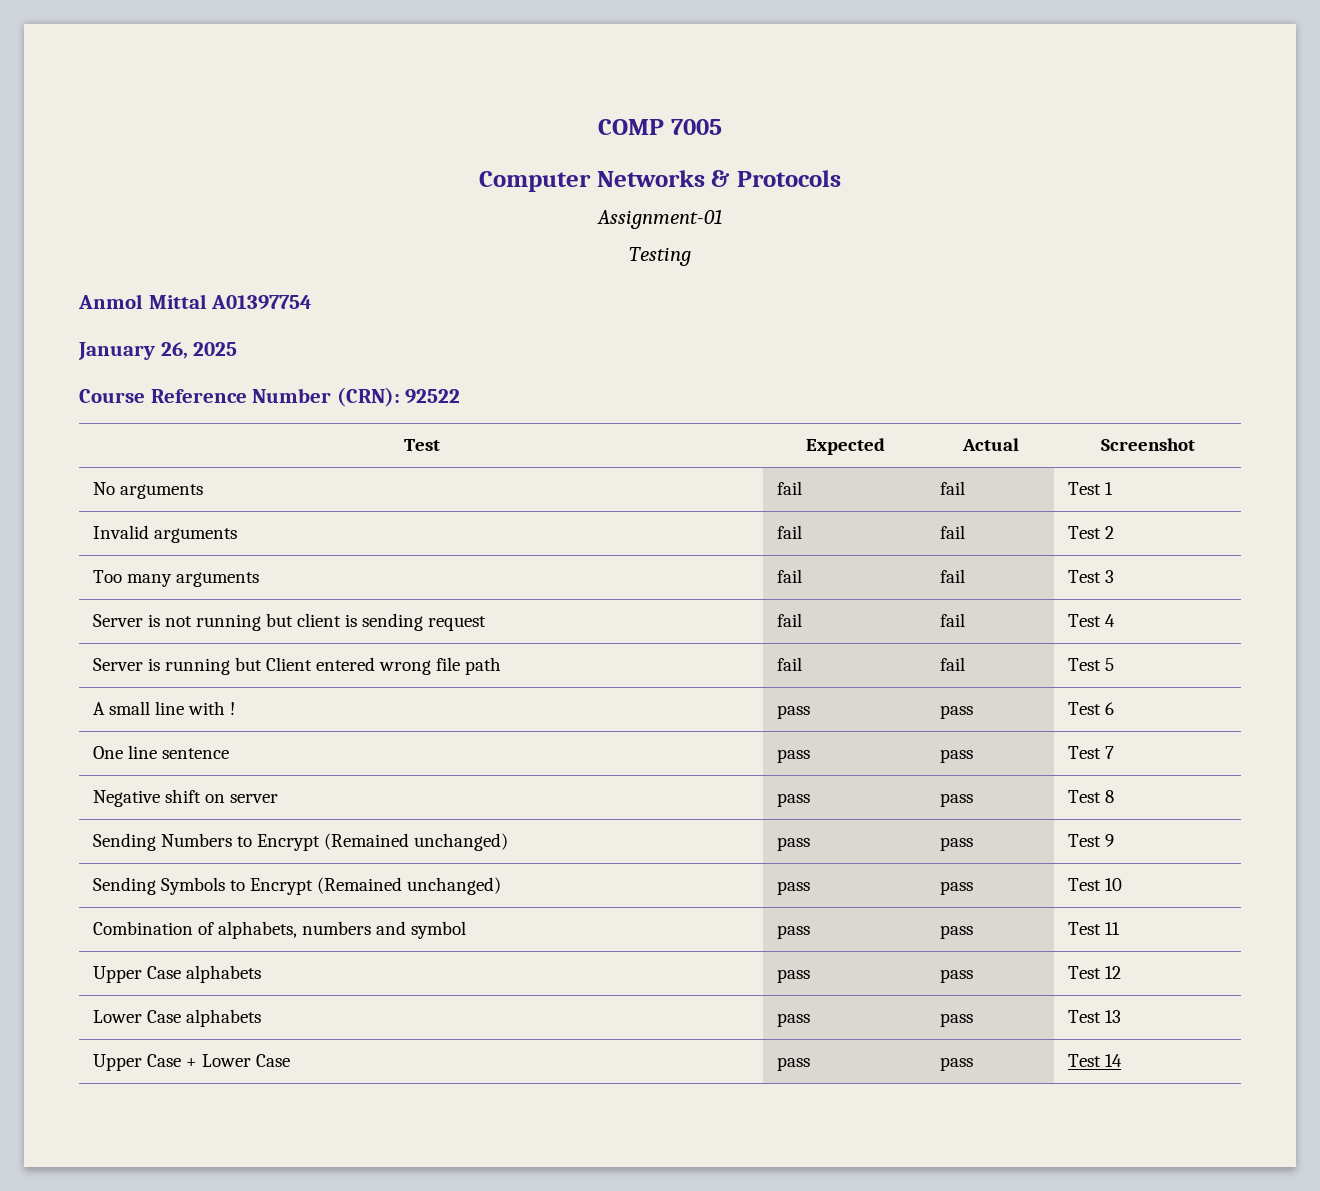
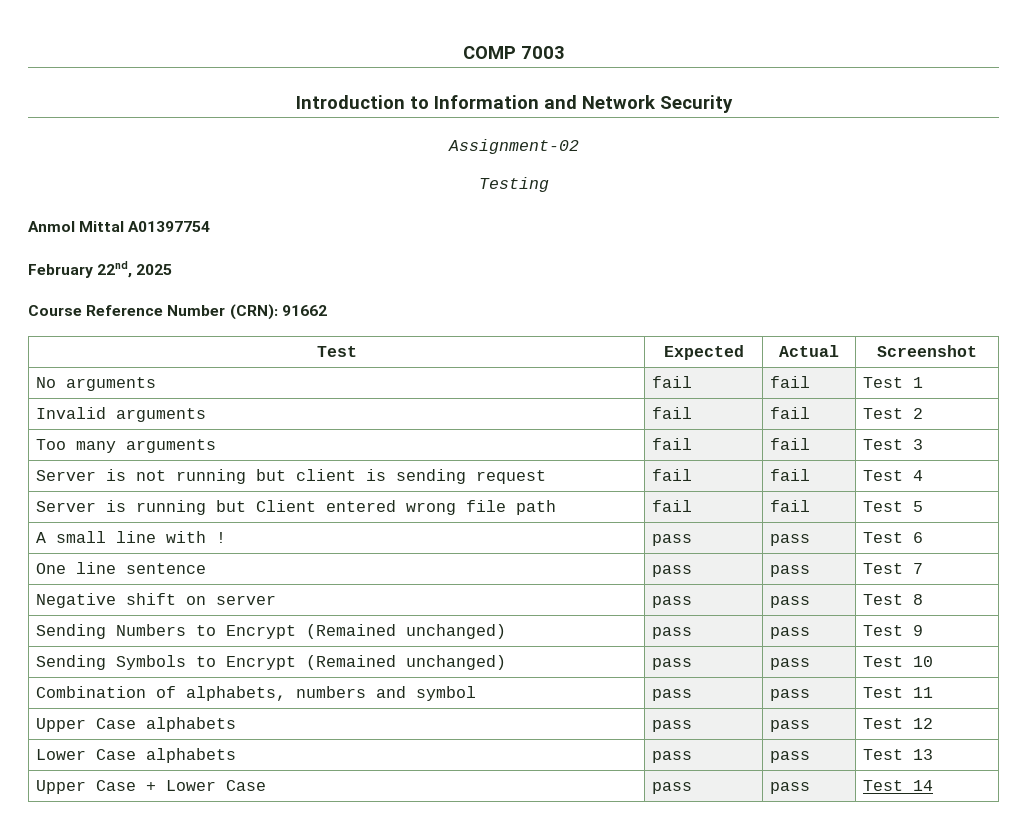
- COMP 7005
- Computer Networks & Protocols
- Assignment-01
+ COMP 7003
+ Introduction to Information and Network Security
+ Assignment-02
- January 26, 2025
+ February 22nd, 2025
- Course Reference Number (CRN): 92522
+ Course Reference Number (CRN): 91662

